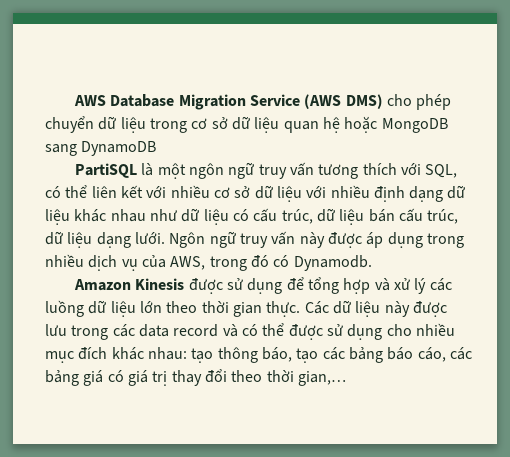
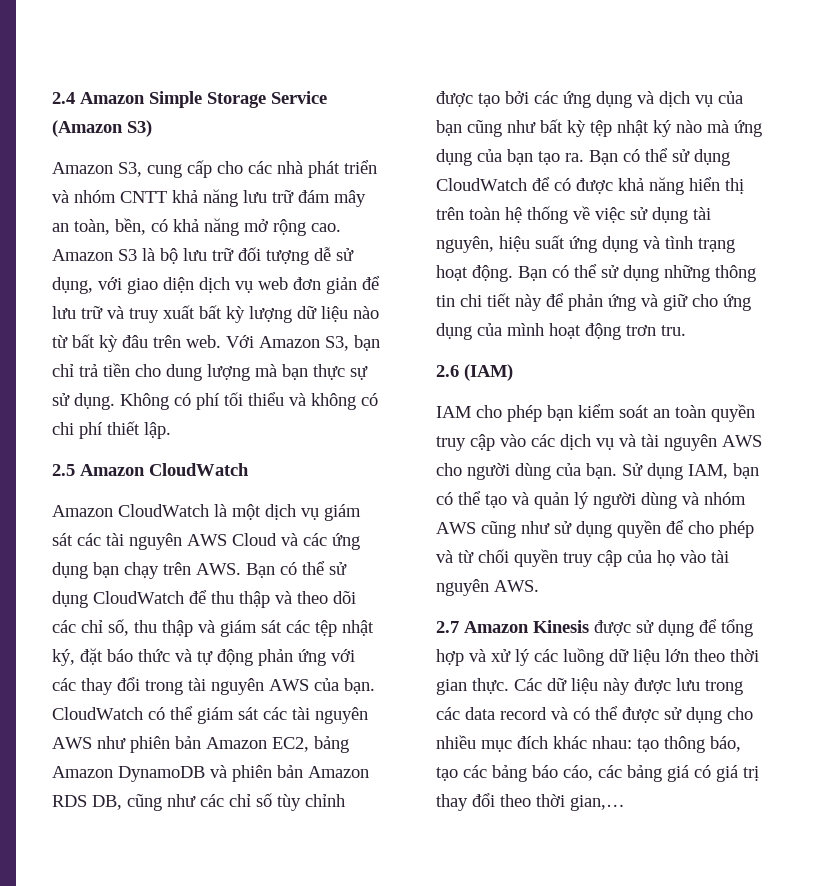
- AWS Database Migration Service (AWS DMS) cho phép chuyển dữ liệu trong cơ sở dữ liệu quan hệ hoặc MongoDB sang DynamoDB
- PartiSQL là một ngôn ngữ truy vấn tương thích với SQL, có thể liên kết với nhiều cơ sở dữ liệu với nhiều định dạng dữ liệu khác nhau như dữ liệu có cấu trúc, dữ liệu bán cấu trúc, dữ liệu dạng lưới. Ngôn ngữ truy vấn này được áp dụng trong nhiều dịch vụ của AWS, trong đó có Dynamodb.
- Amazon Kinesis được sử dụng để tổng hợp và xử lý các luồng dữ liệu lớn theo thời gian thực.
+ 2.4 Amazon Simple Storage Service (Amazon S3)
+ Amazon S3, cung cấp cho các nhà phát triển và nhóm CNTT khả năng lưu trữ đám mây an toàn, bền, có khả năng mở rộng cao. Amazon S3 là bộ lưu trữ đối tượng dễ sử dụng, với giao diện dịch vụ web đơn giản để lưu trữ và truy xuất bất kỳ lượng dữ liệu nào từ bất kỳ đâu trên web. Với Amazon S3, bạn chỉ trả tiền cho dung lượng mà bạn thực sự sử dụng. Không có phí tối thiểu và không có chi phí thiết lập.
+ 2.5 Amazon CloudWatch
+ Amazon CloudWatch là một dịch vụ giám sát các tài nguyên AWS Cloud và các ứng dụng bạn chạy trên AWS. Bạn có thể sử dụng CloudWatch để thu thập và theo dõi các chỉ số, thu thập và giám sát các tệp nhật ký, đặt báo thức và tự động phản ứng với các thay đổi trong tài nguyên AWS của bạn. CloudWatch có thể giám sát các tài nguyên AWS như phiên bản Amazon EC2, bảng Amazon DynamoDB và phiên bản Amazon RDS DB, cũng như các chỉ số tùy chỉnh được tạo bởi các ứng dụng và dịch vụ của bạn cũng như bất kỳ tệp nhật ký nào mà ứng dụng của bạn tạo ra. Bạn có thể sử dụng CloudWatch để có được khả năng hiển thị trên toàn hệ thống về việc sử dụng tài nguyên, hiệu suất ứng dụng và tình trạng hoạt động. Bạn có thể sử dụng những thông tin chi tiết này để phản ứng và giữ cho ứng dụng của mình hoạt động trơn tru.
+ 2.6 (IAM)
+ IAM cho phép bạn kiểm soát an toàn quyền truy cập vào các dịch vụ và tài nguyên AWS cho người dùng của bạn. Sử dụng IAM, bạn có thể tạo và quản lý người dùng và nhóm AWS cũng như sử dụng quyền để cho phép và từ chối quyền truy cập của họ vào tài nguyên AWS.
+ 2.7 Amazon Kinesis được sử dụng để tổng hợp và xử lý các luồng dữ liệu lớn theo thời gian thực.

